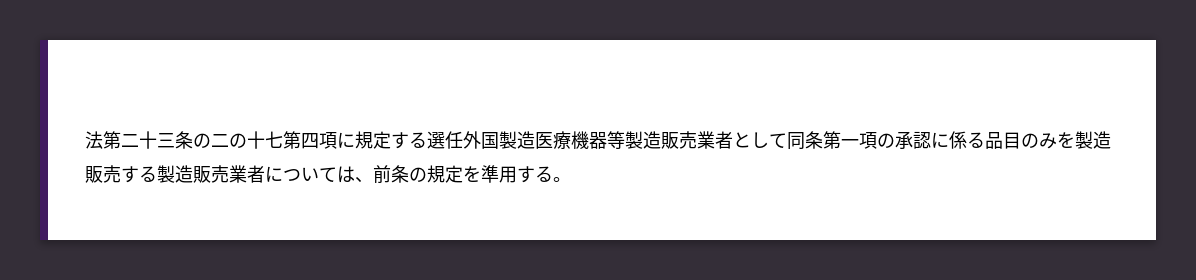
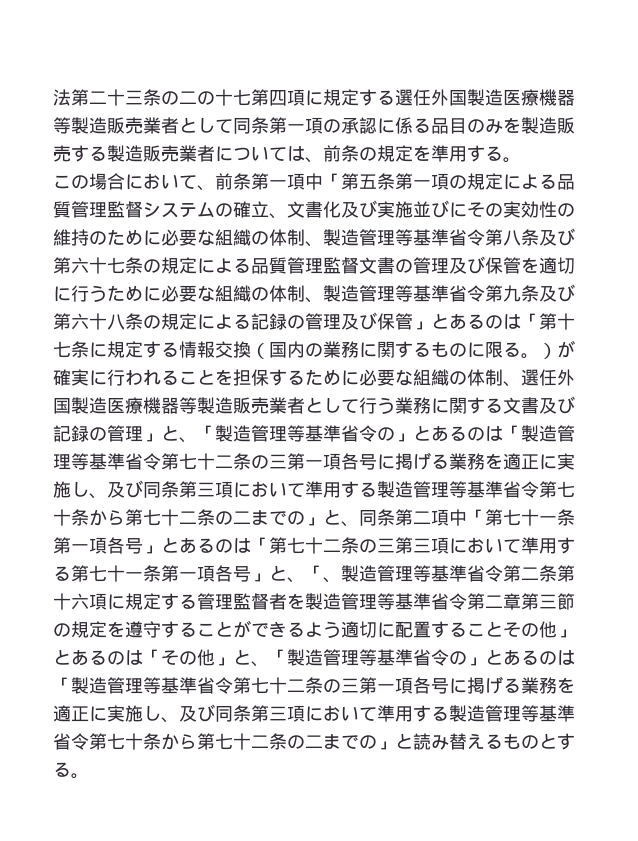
+ この場合において、前条第一項中「第五条第一項の規定による品質管理監督システムの確立、文書化及び実施並びにその実効性の維持のために必要な組織の体制、製造管理等基準省令第八条及び第六十七条の規定による品質管理監督文書の管理及び保管を適切に行うために必要な組織の体制、製造管理等基準省令第九条及び第六十八条の規定による記録の管理及び保管」とあるのは「第十七条に規定する情報交換（国内の業務に関するものに限る。）が確実に行われることを担保するために必要な組織の体制、選任外国製造医療機器等製造販売業者として行う業務に関する文書及び記録の管理」と、「製造管理等基準省令の」とあるのは「製造管理等基準省令第七十二条の三第一項各号に掲げる業務を適正に実施し、及び同条第三項において準用する製造管理等基準省令第七十条から第七十二条の二までの」と、同条第二項中「第七十一条第一項各号」とあるのは「第七十二条の三第三項において準用する第七十一条第一項各号」と、「、製造管理等基準省令第二条第十六項に規定する管理監督者を製造管理等基準省令第二章第三節の規定を遵守することができるよう適切に配置することその他」とあるのは「その他」と、「製造管理等基準省令の」とあるのは「製造管理等基準省令第七十二条の三第一項各号に掲げる業務を適正に実施し、及び同条第三項において準用する製造管理等基準省令第七十条から第七十二条の二までの」と読み替えるものとする。

